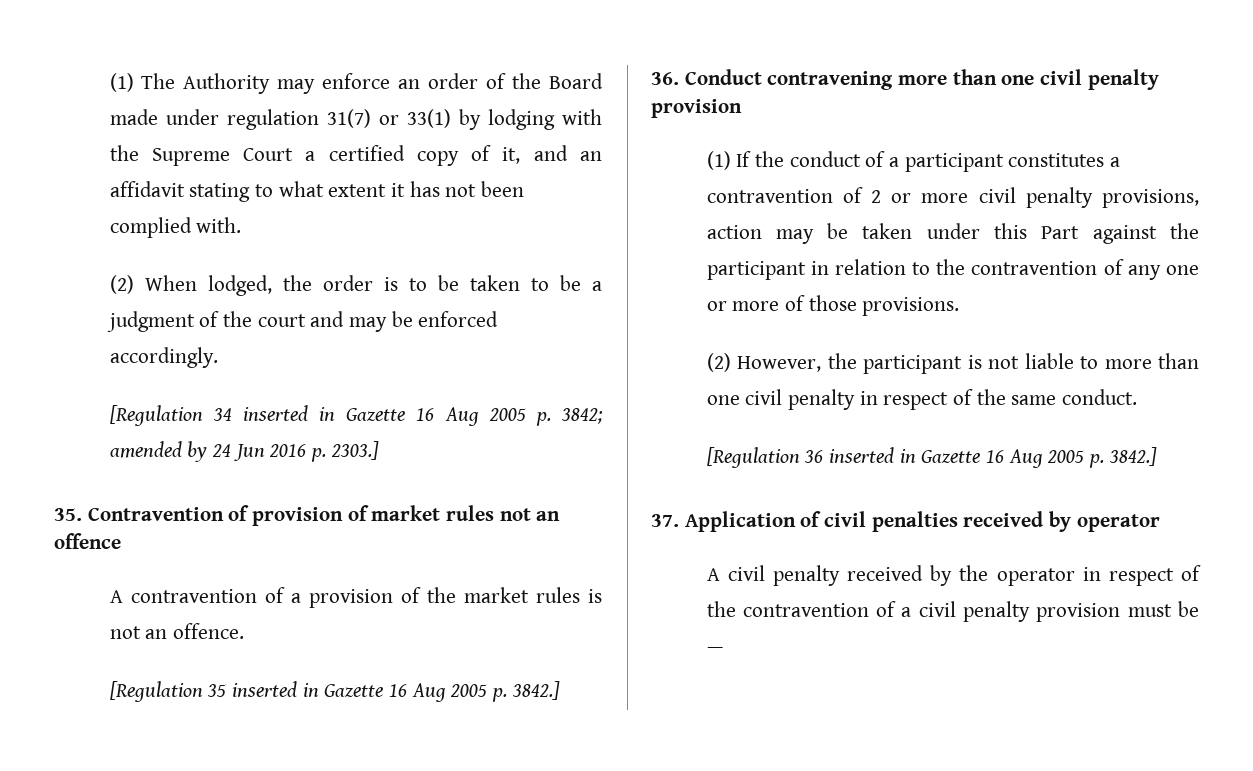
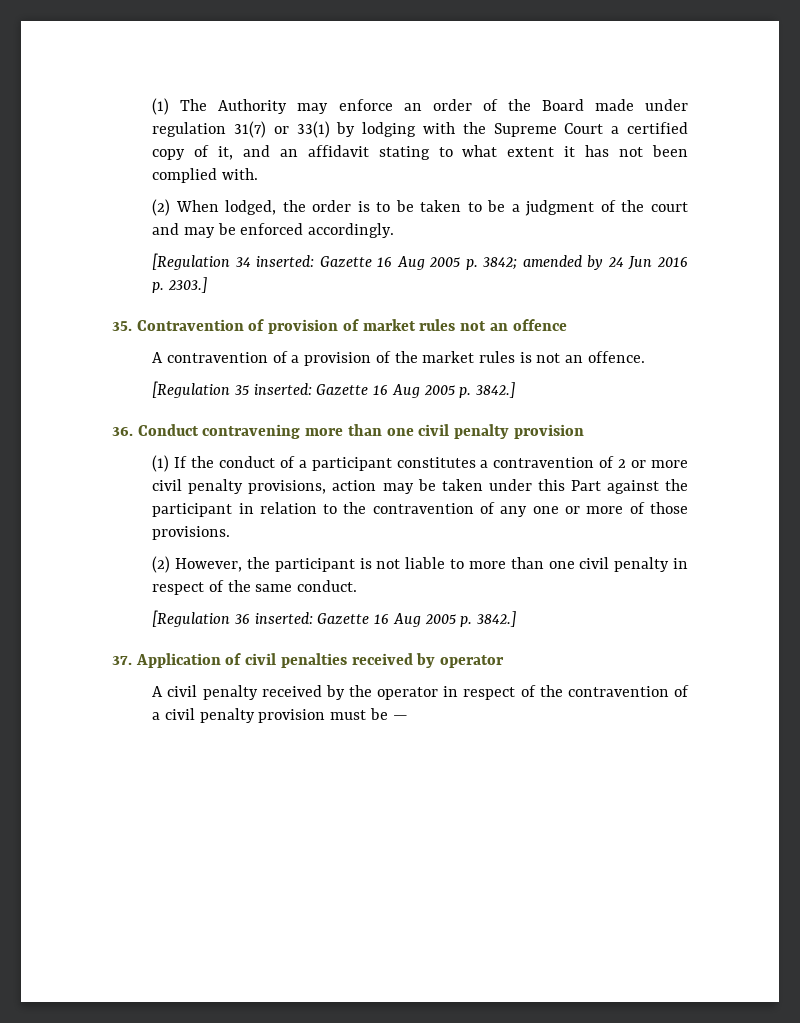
- [Regulation 34 inserted in Gazette 16 Aug 2005 p. 3842; amended by 24 Jun 2016 p. 2303.]
+ [Regulation 34 inserted: Gazette 16 Aug 2005 p. 3842; amended by 24 Jun 2016 p. 2303.]
- [Regulation 35 inserted in Gazette 16 Aug 2005 p. 3842.]
+ [Regulation 35 inserted: Gazette 16 Aug 2005 p. 3842.]
- [Regulation 36 inserted in Gazette 16 Aug 2005 p. 3842.]
+ [Regulation 36 inserted: Gazette 16 Aug 2005 p. 3842.]

